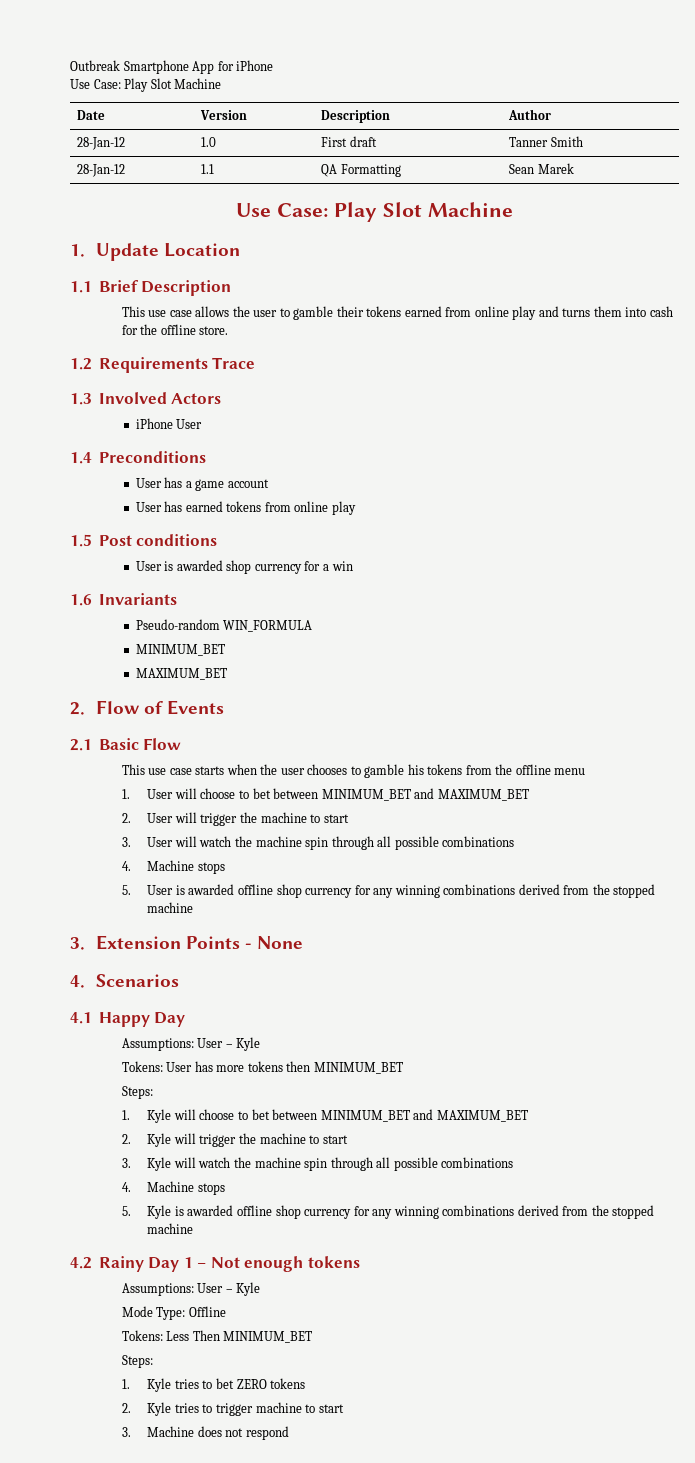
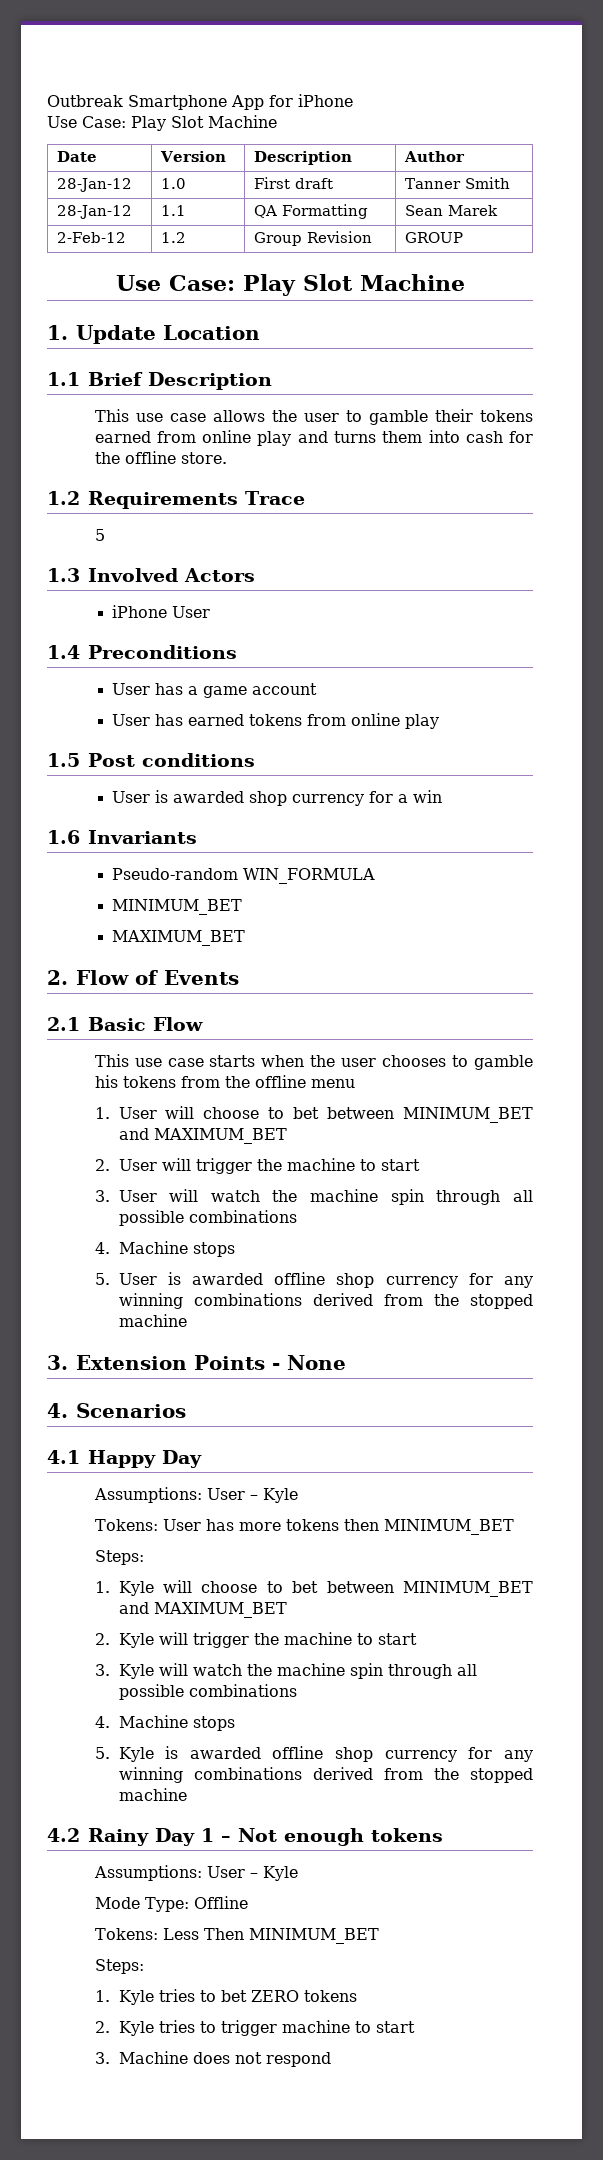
+ 2-Feb-12 | 1.2 | Group Revision | GROUP
+ 5

